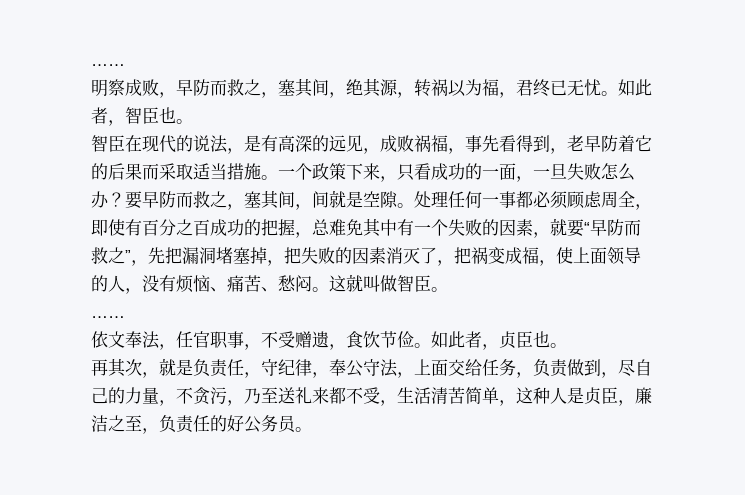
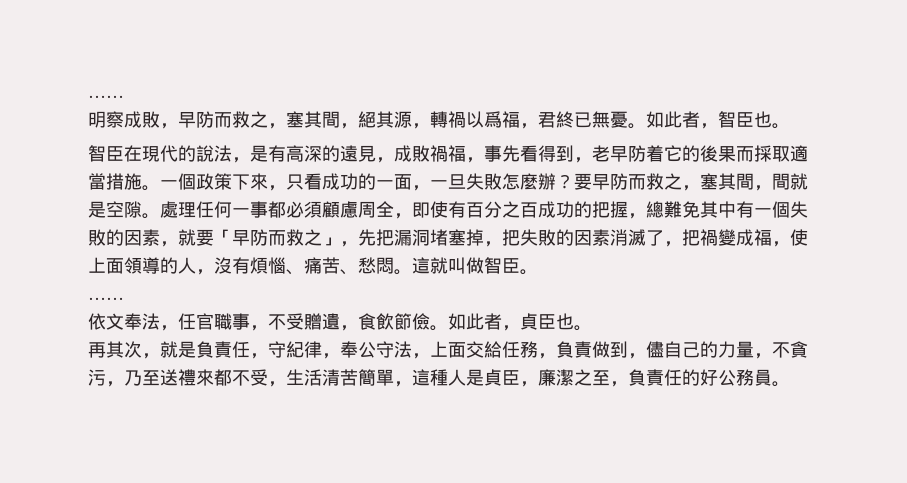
- 明察成败，早防而救之，塞其间，绝其源，转祸以为福，君终已无忧。
+ 明察成敗，早防而救之，塞其間，絕其源，轉禍以爲福，君終已無憂。
- 智臣在现代的说法，是有高深的远见，成败祸福，事先看得到，老早防着它的后果而采取适当措施。一个政策下来，只看成功的一面，一旦失败怎么办？
+ 智臣在現代的說法，是有高深的遠見，成敗禍福，事先看得到，老早防着它的後果而採取適當措施。一個政策下來，只看成功的一面，一旦失敗怎麼辦？
- 要早防而救之，塞其间，间就是空隙。
+ 要早防而救之，塞其間，間就是空隙。
- 处理任何一事都必须顾虑周全，即使有百分之百成功的把握，总难免其中有一个失败的因素，就要“早防而救之”，先把漏洞堵塞掉，把失败的因素消灭了，把祸变成福，使上面领导的人，没有烦恼、痛苦、愁闷。这就叫做智臣。
+ 處理任何一事都必須顧慮周全，即使有百分之百成功的把握，總難免其中有一個失敗的因素，就要「早防而救之」，先把漏洞堵塞掉，把失敗的因素消滅了，把禍變成福，使上面領導的人，沒有煩惱、痛苦、愁悶。這就叫做智臣。
- 依文奉法，任官职事，不受赠遗，食饮节俭。如此者，贞臣也。
+ 依文奉法，任官職事，不受贈遺，食飲節儉。如此者，貞臣也。
- 再其次，就是负责任，守纪律，奉公守法，上面交给任务，负责做到，尽自己的力量，不贪污，乃至送礼来都不受，生活清苦简单，这种人是贞臣，廉洁之至，负责任的好公务员。
+ 再其次，就是負責任，守紀律，奉公守法，上面交給任務，負責做到，儘自己的力量，不貪污，乃至送禮來都不受，生活清苦簡單，這種人是貞臣，廉潔之至，負責任的好公務員。

